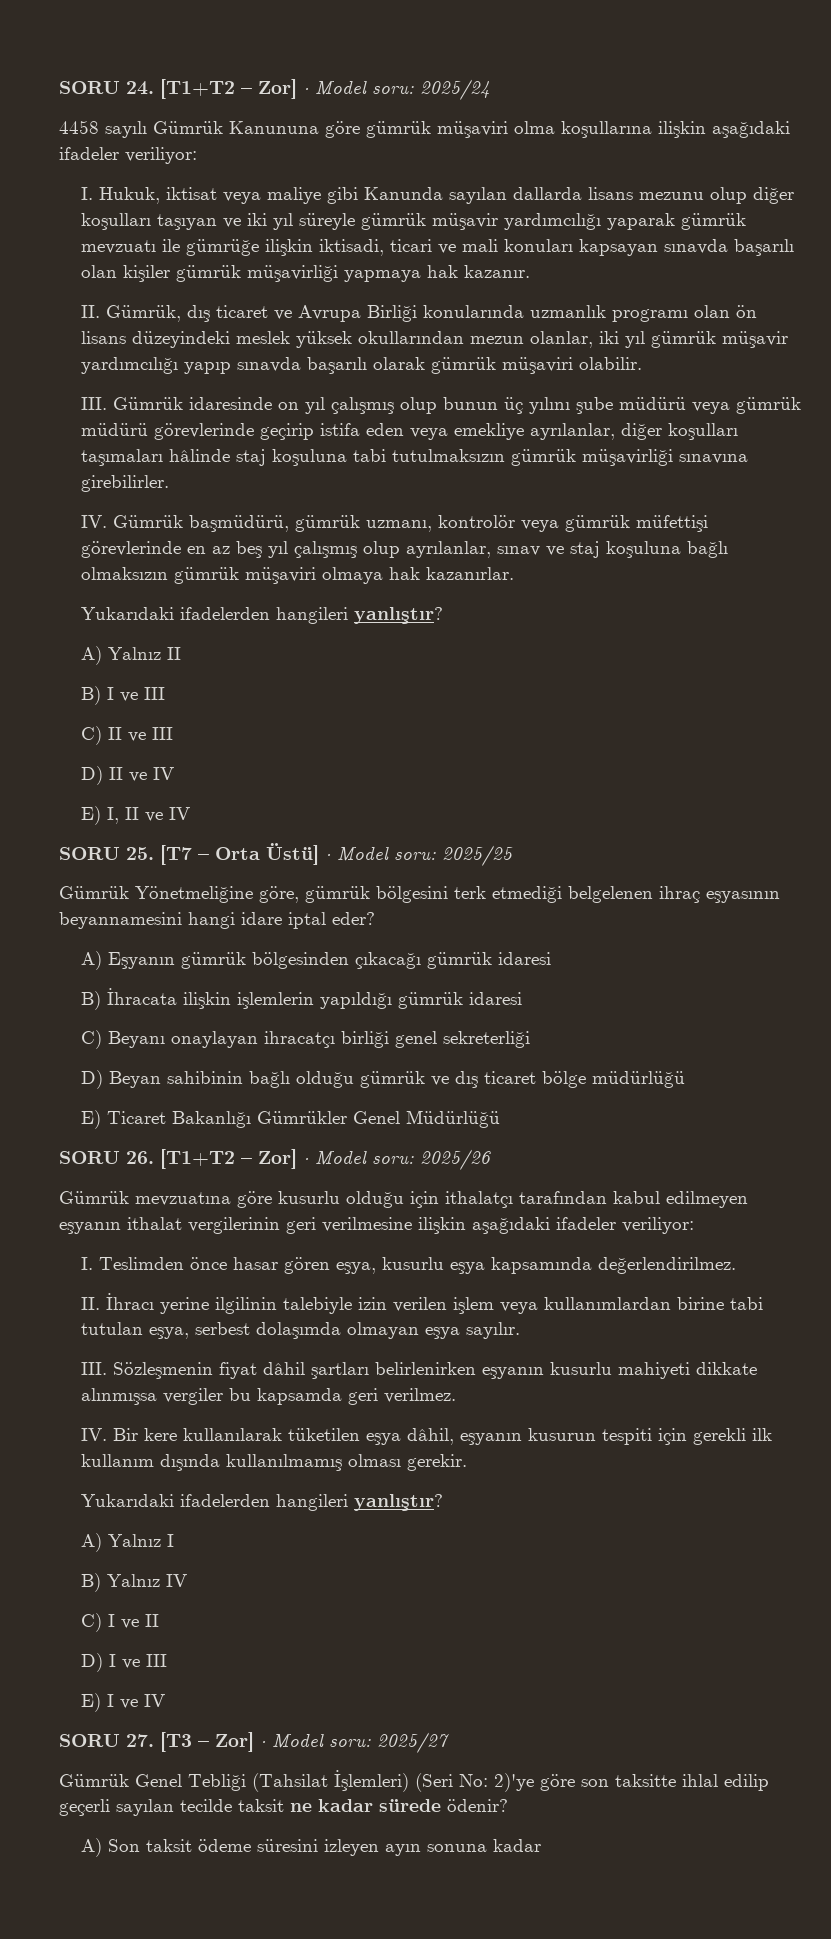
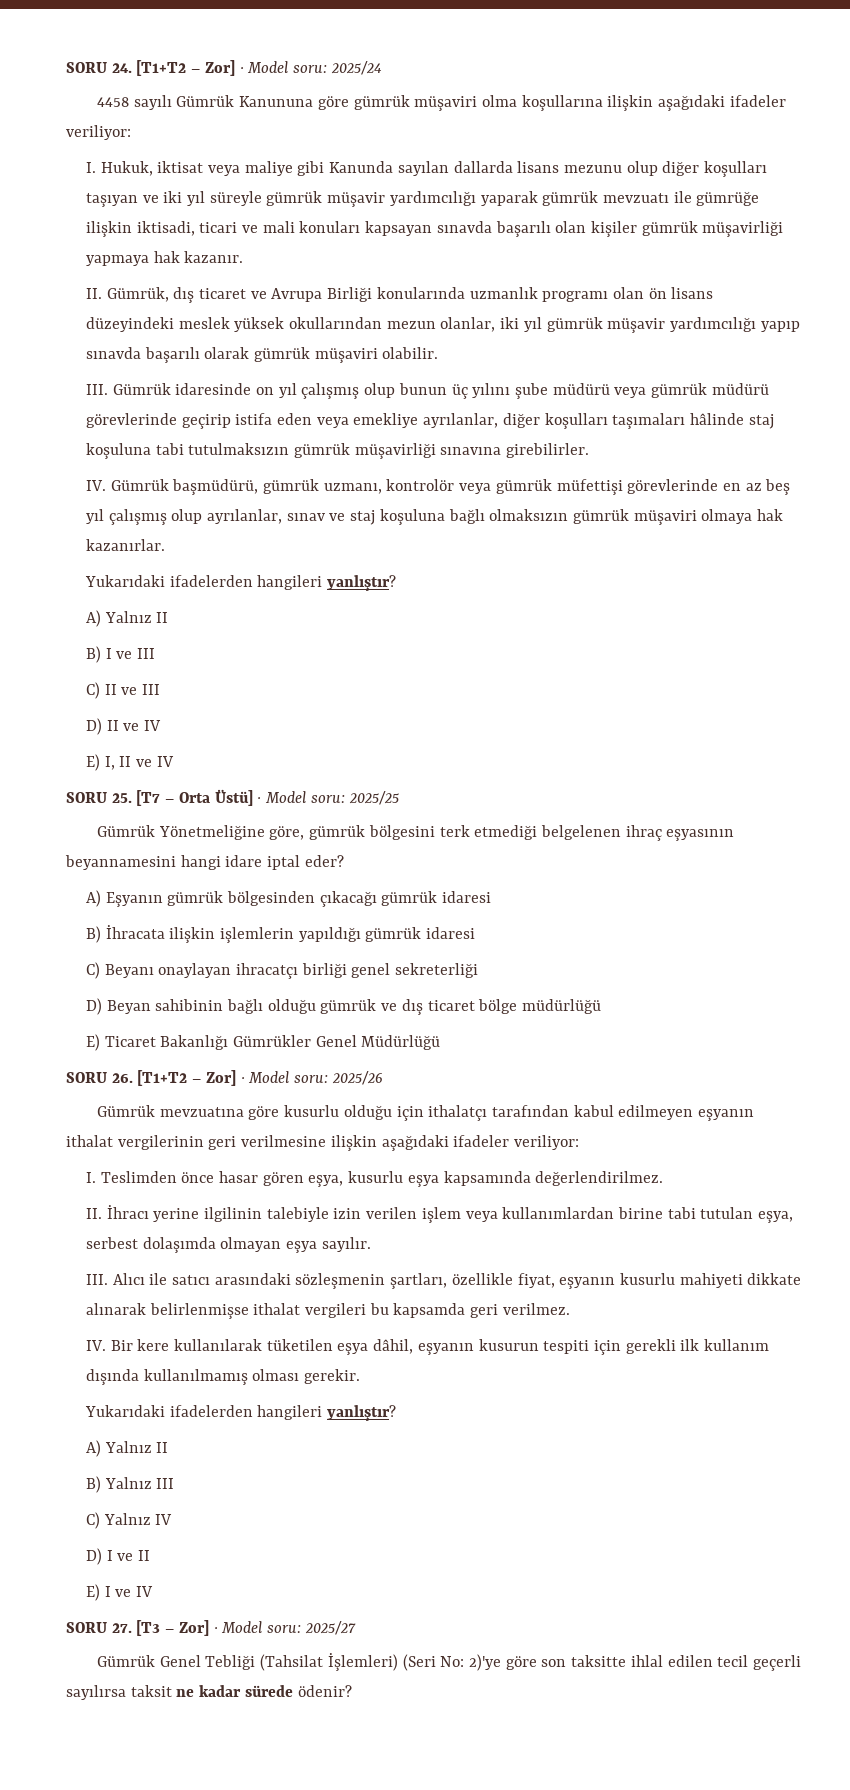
- III. Sözleşmenin fiyat dâhil şartları belirlenirken eşyanın kusurlu mahiyeti dikkate alınmışsa vergiler bu kapsamda geri verilmez.
+ III. Alıcı ile satıcı arasındaki sözleşmenin şartları, özellikle fiyat, eşyanın kusurlu mahiyeti dikkate alınarak belirlenmişse ithalat vergileri bu kapsamda geri verilmez.
  IV. Bir kere kullanılarak tüketilen eşya dâhil, eşyanın kusurun tespiti için gerekli ilk kullanım dışında kullanılmamış olması gerekir.
  Yukarıdaki ifadelerden hangileri yanlıştır?
- A) Yalnız I
+ A) Yalnız II
- B) Yalnız IV
- C) I ve II
+ B) Yalnız III
+ C) Yalnız IV
- D) I ve III
+ D) I ve II
- Gümrük Genel Tebliği (Tahsilat İşlemleri) (Seri No: 2)'ye göre son taksitte ihlal edilip geçerli sayılan tecilde taksit ne kadar sürede ödenir?
+ Gümrük Genel Tebliği (Tahsilat İşlemleri) (Seri No: 2)'ye göre son taksitte ihlal edilen tecil geçerli sayılırsa taksit ne kadar sürede ödenir?
- A) Son taksit ödeme süresini izleyen ayın sonuna kadar

